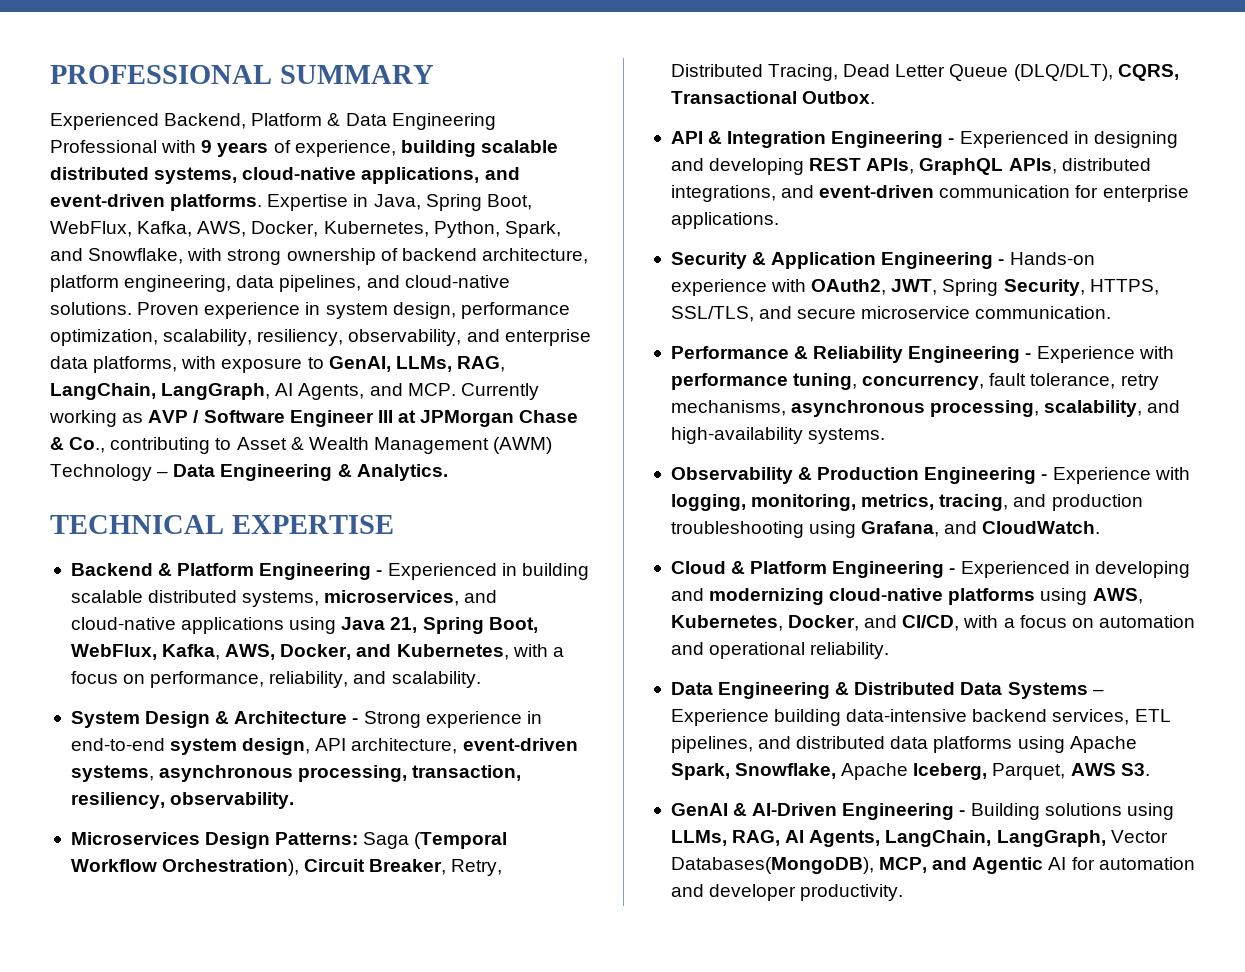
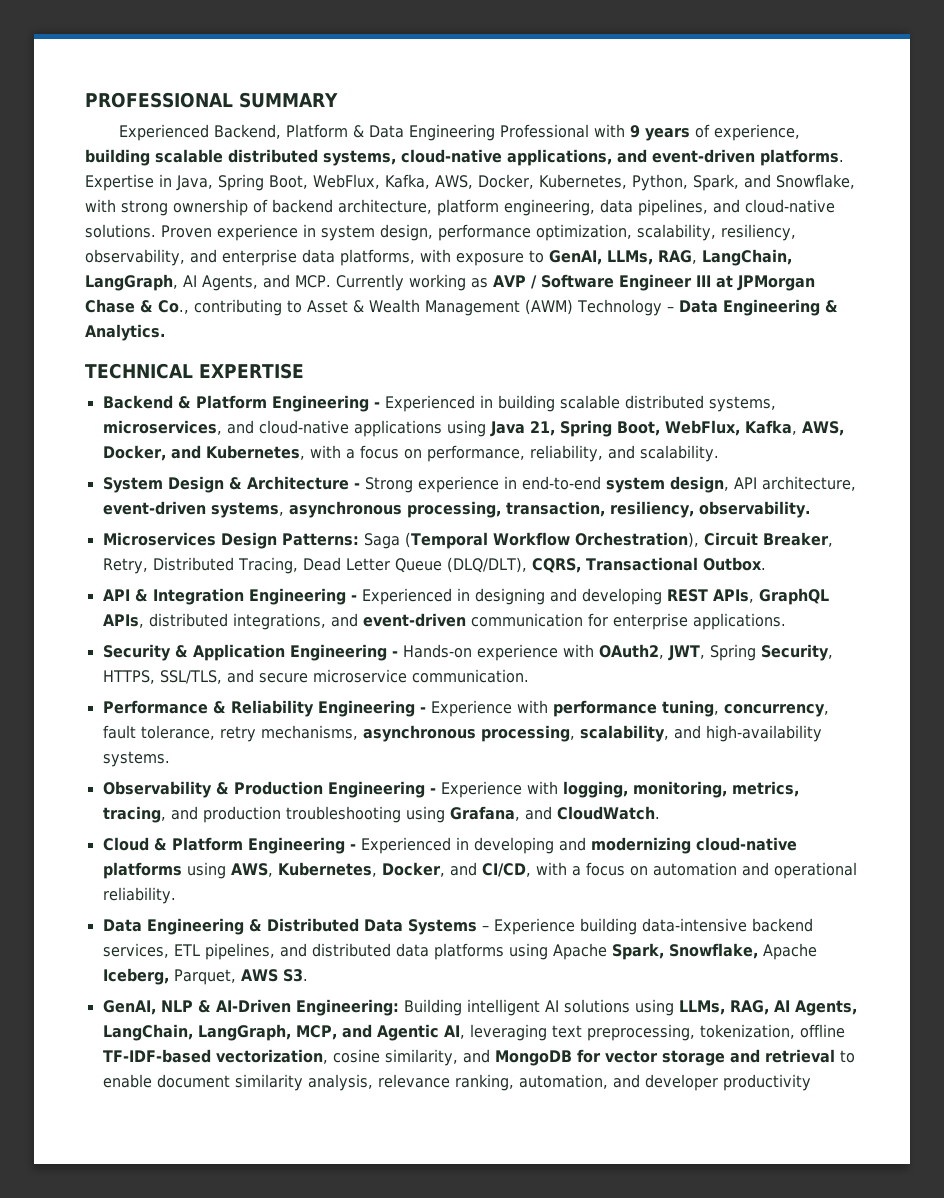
- GenAI & AI-Driven Engineering - Building solutions using LLMs, RAG, AI Agents, LangChain, LangGraph, Vector Databases(MongoDB), MCP, and Agentic AI for automation and developer productivity.
+ GenAI, NLP & AI-Driven Engineering: Building intelligent AI solutions using LLMs, RAG, AI Agents, LangChain, LangGraph, MCP, and Agentic AI, leveraging text preprocessing, tokenization, offline TF-IDF-based vectorization, cosine similarity, and MongoDB for vector storage and retrieval to enable document similarity analysis, relevance ranking, automation, and developer productivity

